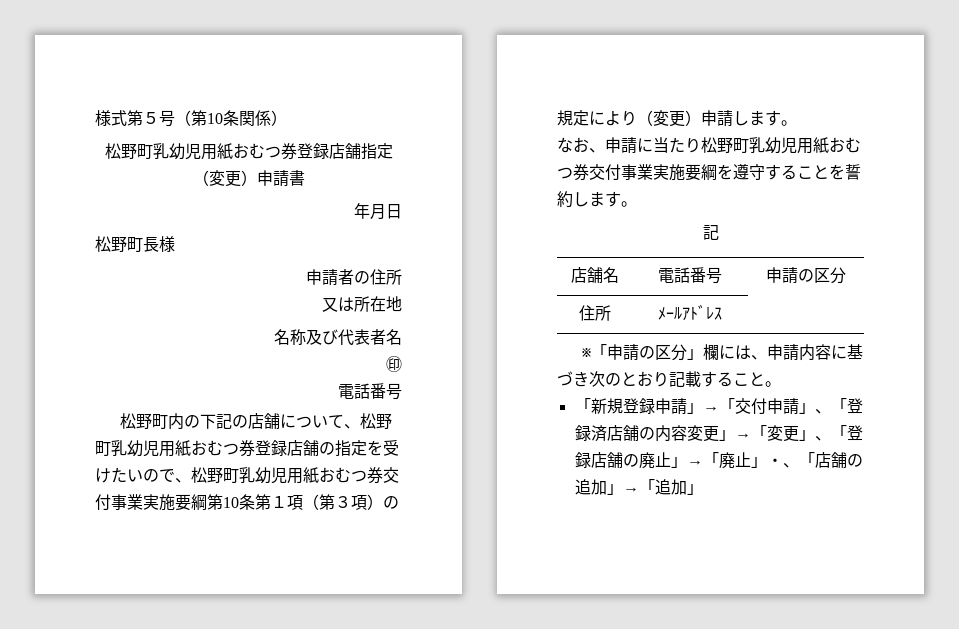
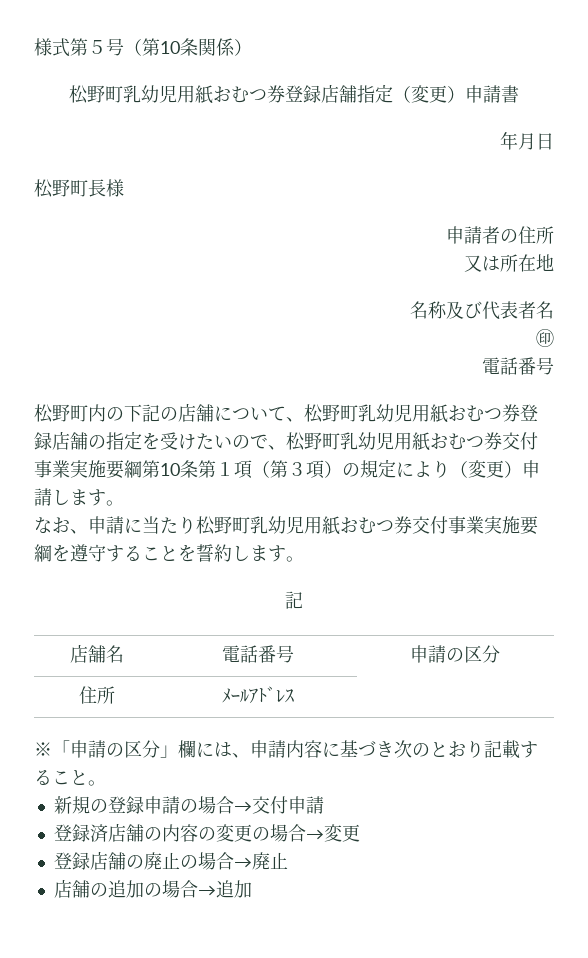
- 「新規登録申請」→「交付申請」、「登録済店舗の内容変更」→「変更」、「登録店舗の廃止」→「廃止」・、「店舗の追加」→「追加」
+ 新規の登録申請の場合→交付申請
+ 登録済店舗の内容の変更の場合→変更
+ 登録店舗の廃止の場合→廃止
+ 店舗の追加の場合→追加

